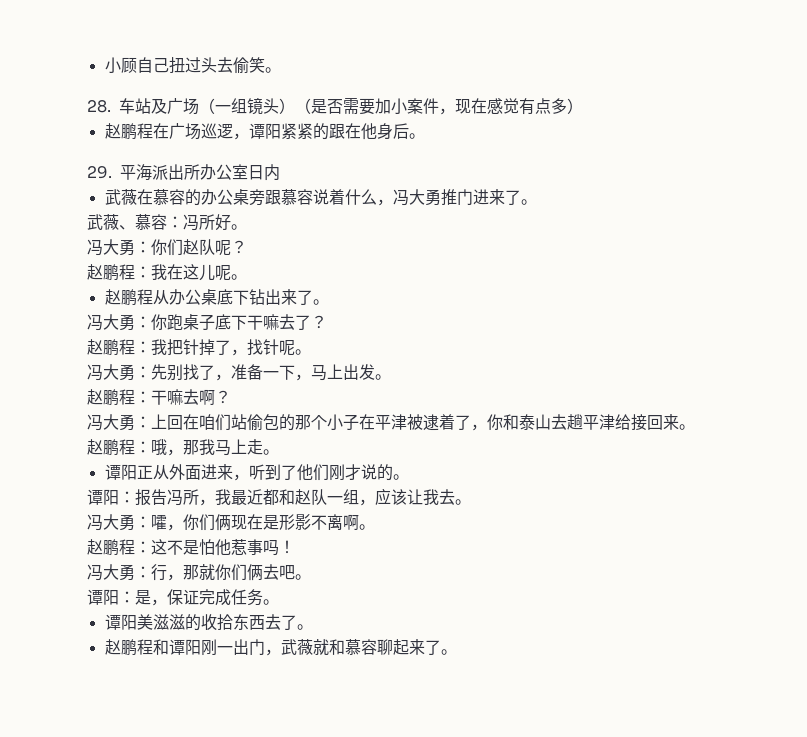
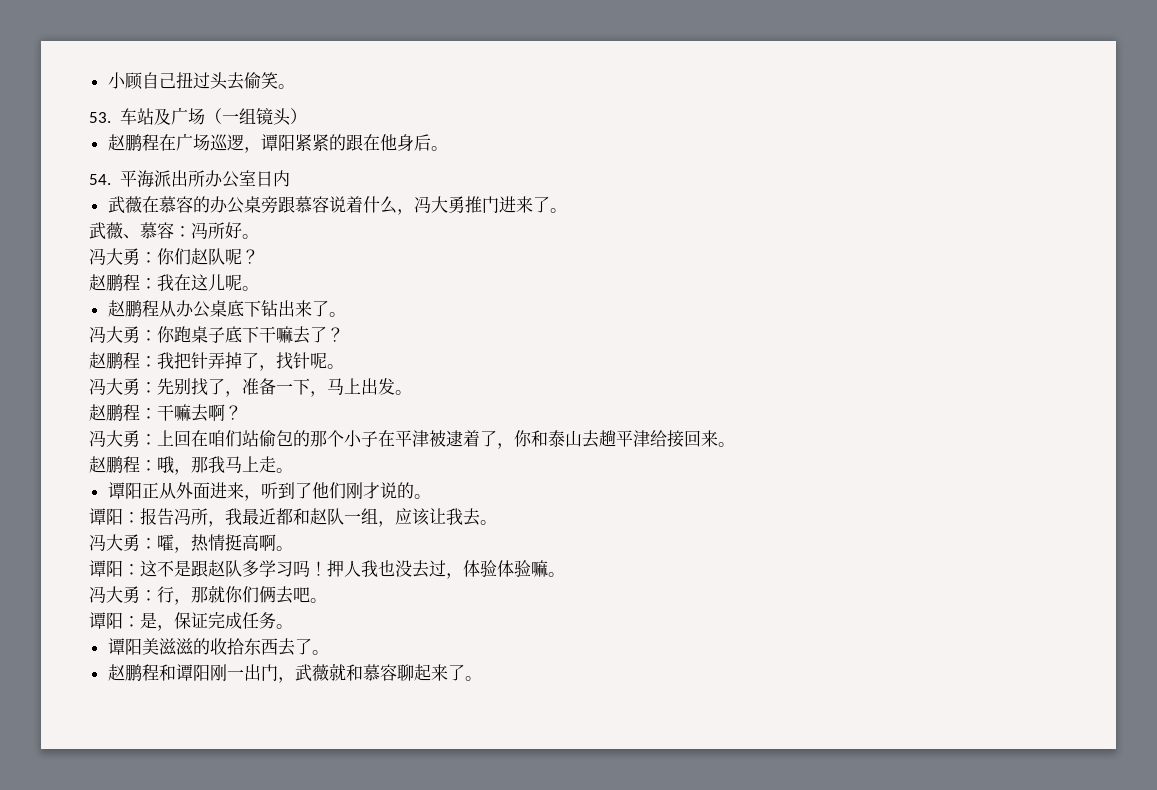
- 28.车站及广场（一组镜头）（是否需要加小案件，现在感觉有点多）
+ 53.车站及广场（一组镜头）
- 29.平海派出所办公室日内
+ 54.平海派出所办公室日内
- 赵鹏程：我把针掉了，找针呢。
+ 赵鹏程：我把针弄掉了，找针呢。
- 冯大勇：嚯，你们俩现在是形影不离啊。
+ 冯大勇：嚯，热情挺高啊。
- 赵鹏程：这不是怕他惹事吗！
+ 谭阳：这不是跟赵队多学习吗！押人我也没去过，体验体验嘛。

